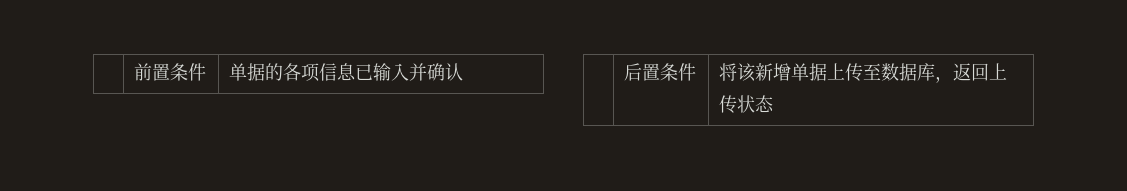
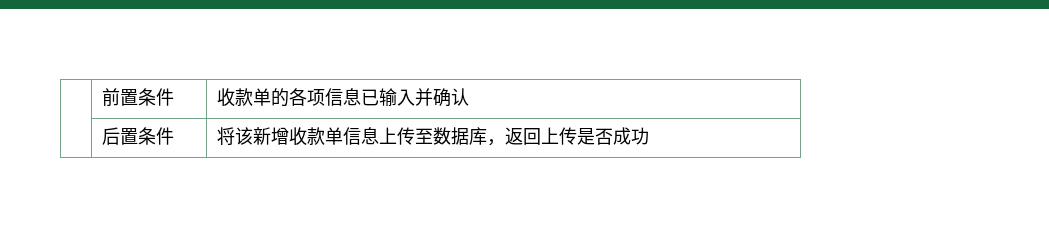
- | 前置条件 | 单据的各项信息已输入并确认
+ | 前置条件 | 收款单的各项信息已输入并确认
- | 后置条件 | 将该新增单据上传至数据库，返回上传状态
+ | 后置条件 | 将该新增收款单信息上传至数据库，返回上传是否成功

